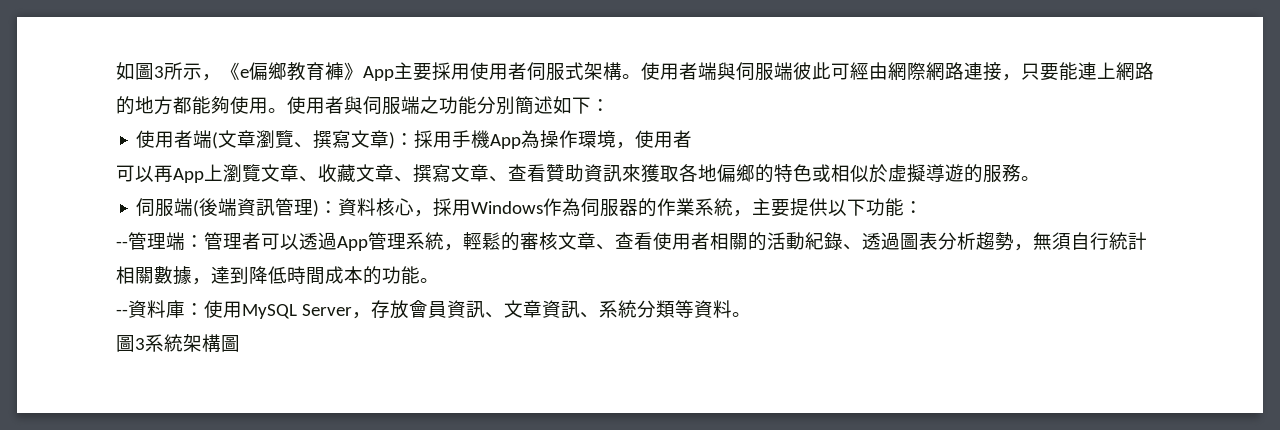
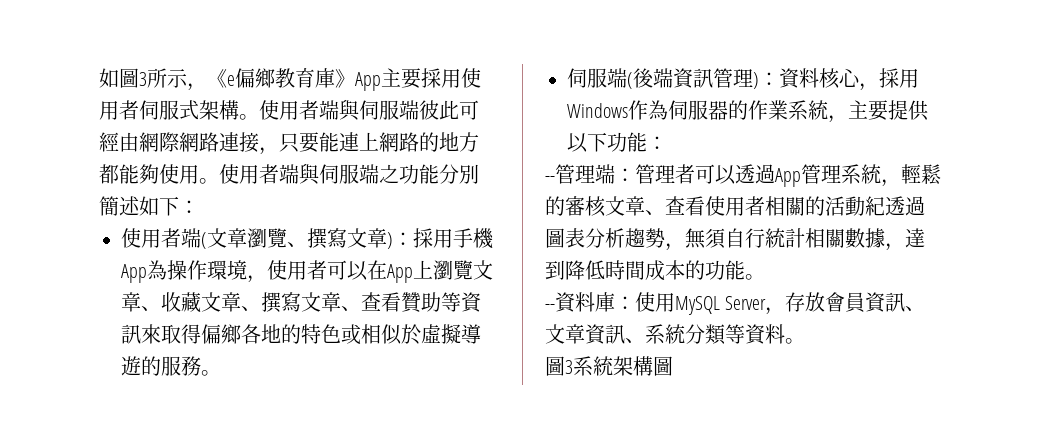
- 如圖3所示，《e偏鄉教育褲》App主要採用使用者伺服式架構。
+ 如圖3所示，《e偏鄉教育庫》App主要採用使用者伺服式架構。
- 使用者與伺服端之功能分別簡述如下：
+ 使用者端與伺服端之功能分別簡述如下：
- 使用者端(文章瀏覽、撰寫文章)：採用手機App為操作環境，使用者
- 可以再App上瀏覽文章、收藏文章、撰寫文章、查看贊助資訊來獲取各地偏鄉的特色或相似於虛擬導遊的服務。
+ 使用者端(文章瀏覽、撰寫文章)：採用手機App為操作環境，使用者可以在App上瀏覽文章、收藏文章、撰寫文章、查看贊助等資訊來取得偏鄉各地的特色或相似於虛擬導遊的服務。
- --管理端：管理者可以透過App管理系統，輕鬆的審核文章、查看使用者相關的活動紀錄、透過圖表分析趨勢，無須自行統計相關數據，達到降低時間成本的功能。
+ --管理端：管理者可以透過App管理系統，輕鬆的審核文章、查看使用者相關的活動紀透過圖表分析趨勢，無須自行統計相關數據，達到降低時間成本的功能。

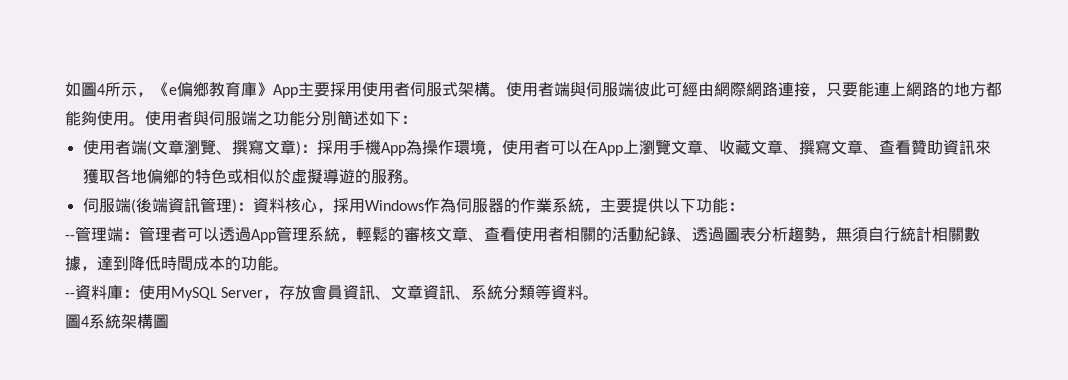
- 如圖3所示，《e偏鄉教育庫》App主要採用使用者伺服式架構。
+ 如圖4所示，《e偏鄉教育庫》App主要採用使用者伺服式架構。
- 使用者端與伺服端之功能分別簡述如下：
+ 使用者與伺服端之功能分別簡述如下：
- 使用者端(文章瀏覽、撰寫文章)：採用手機App為操作環境，使用者可以在App上瀏覽文章、收藏文章、撰寫文章、查看贊助等資訊來取得偏鄉各地的特色或相似於虛擬導遊的服務。
+ 使用者端(文章瀏覽、撰寫文章)：採用手機App為操作環境，使用者可以在App上瀏覽文章、收藏文章、撰寫文章、查看贊助資訊來獲取各地偏鄉的特色或相似於虛擬導遊的服務。
- --管理端：管理者可以透過App管理系統，輕鬆的審核文章、查看使用者相關的活動紀透過圖表分析趨勢，無須自行統計相關數據，達到降低時間成本的功能。
+ --管理端：管理者可以透過App管理系統，輕鬆的審核文章、查看使用者相關的活動紀錄、透過圖表分析趨勢，無須自行統計相關數據，達到降低時間成本的功能。
- 圖3系統架構圖
+ 圖4系統架構圖

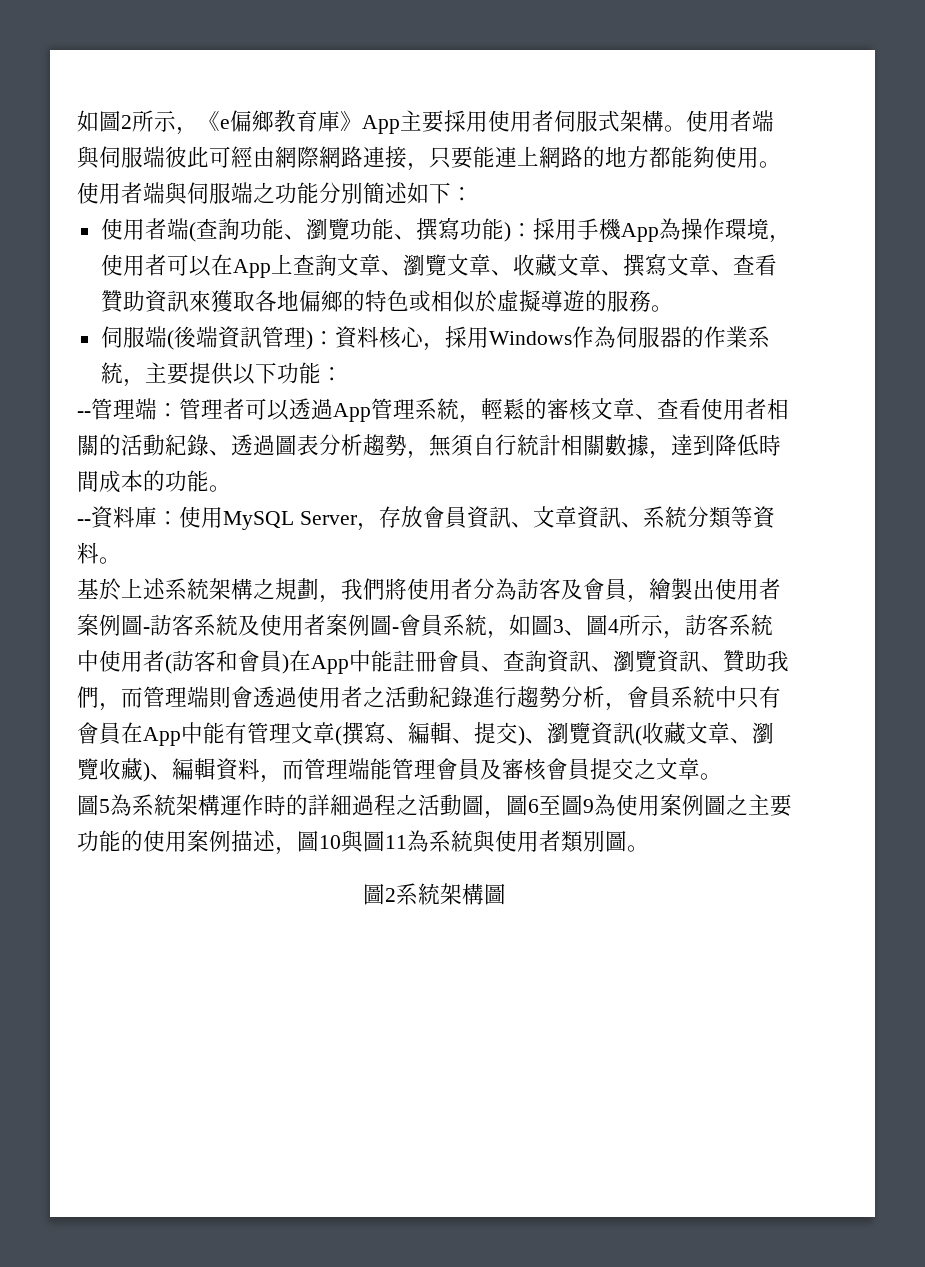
- 如圖4所示，《e偏鄉教育庫》App主要採用使用者伺服式架構。
+ 如圖2所示，《e偏鄉教育庫》App主要採用使用者伺服式架構。
- 使用者與伺服端之功能分別簡述如下：
+ 使用者端與伺服端之功能分別簡述如下：
- 使用者端(文章瀏覽、撰寫文章)：採用手機App為操作環境，使用者可以在App上瀏覽文章、收藏文章、撰寫文章、查看贊助資訊來獲取各地偏鄉的特色或相似於虛擬導遊的服務。
+ 使用者端(查詢功能、瀏覽功能、撰寫功能)：採用手機App為操作環境，使用者可以在App上查詢文章、瀏覽文章、收藏文章、撰寫文章、查看贊助資訊來獲取各地偏鄉的特色或相似於虛擬導遊的服務。
- 圖4系統架構圖
+ 基於上述系統架構之規劃，我們將使用者分為訪客及會員，繪製出使用者案例圖-訪客系統及使用者案例圖-會員系統，如圖3、圖4所示，訪客系統中使用者(訪客和會員)在App中能註冊會員、查詢資訊、瀏覽資訊、贊助我們，而管理端則會透過使用者之活動紀錄進行趨勢分析，會員系統中只有會員在App中能有管理文章(撰寫、編輯、提交)、瀏覽資訊(收藏文章、瀏覽收藏)、編輯資料，而管理端能管理會員及審核會員提交之文章。
+ 圖5為系統架構運作時的詳細過程之活動圖，圖6至圖9為使用案例圖之主要功能的使用案例描述，圖10與圖11為系統與使用者類別圖。
+ 圖2系統架構圖

